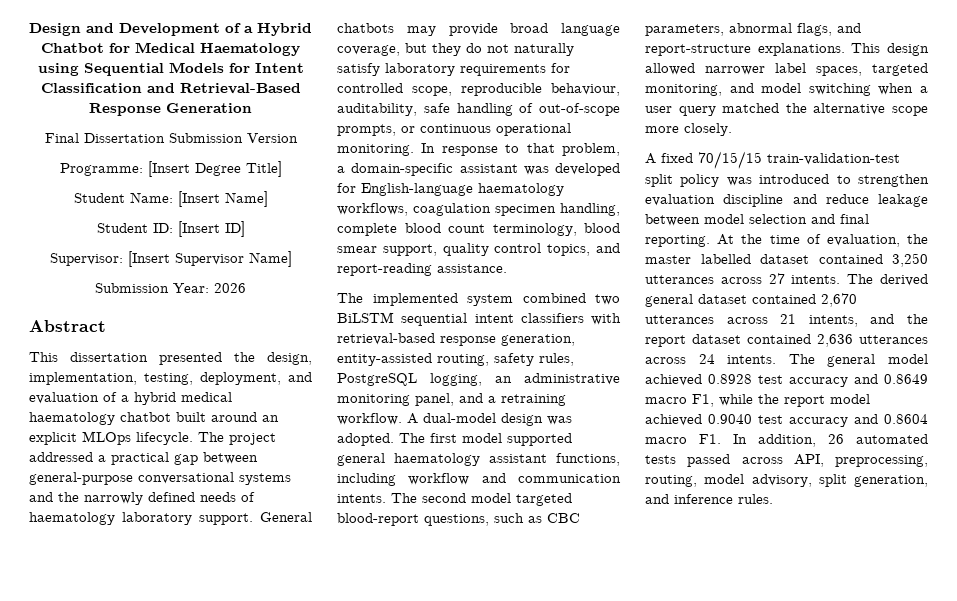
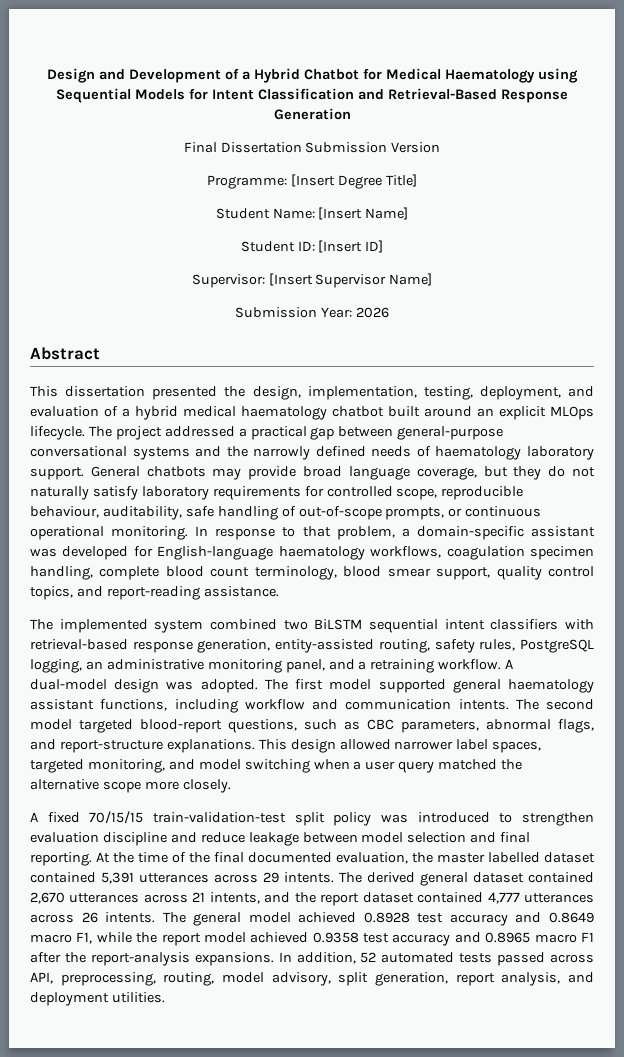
- At the time of evaluation, the master labelled dataset contained 3,250 utterances across 27 intents.
+ At the time of the final documented evaluation, the master labelled dataset contained 5,391 utterances across 29 intents.
- The derived general dataset contained 2,670 utterances across 21 intents, and the report dataset contained 2,636 utterances across 24 intents.
+ The derived general dataset contained 2,670 utterances across 21 intents, and the report dataset contained 4,777 utterances across 26 intents.
- The general model achieved 0.8928 test accuracy and 0.8649 macro F1, while the report model achieved 0.9040 test accuracy and 0.8604 macro F1. In addition, 26 automated tests passed across API, preprocessing, routing, model advisory, split generation, and inference rules.
+ The general model achieved 0.8928 test accuracy and 0.8649 macro F1, while the report model achieved 0.9358 test accuracy and 0.8965 macro F1 after the report-analysis expansions. In addition, 52 automated tests passed across API, preprocessing, routing, model advisory, split generation, report analysis, and deployment utilities.

